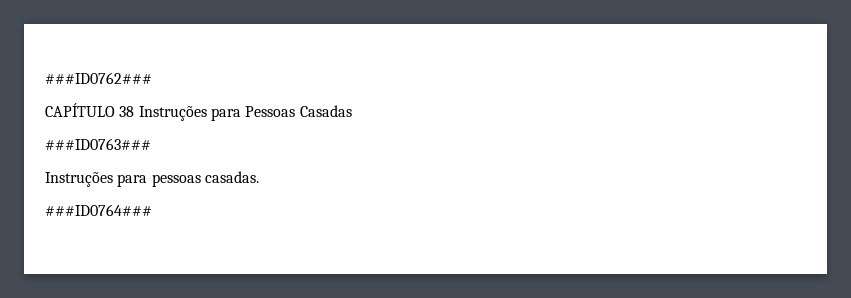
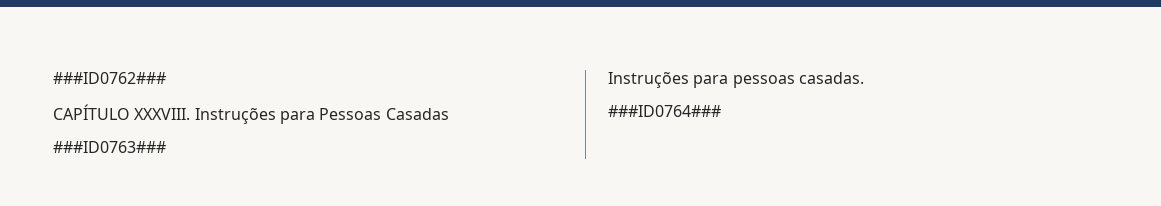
- CAPÍTULO 38 Instruções para Pessoas Casadas
+ CAPÍTULO XXXVIII. Instruções para Pessoas Casadas

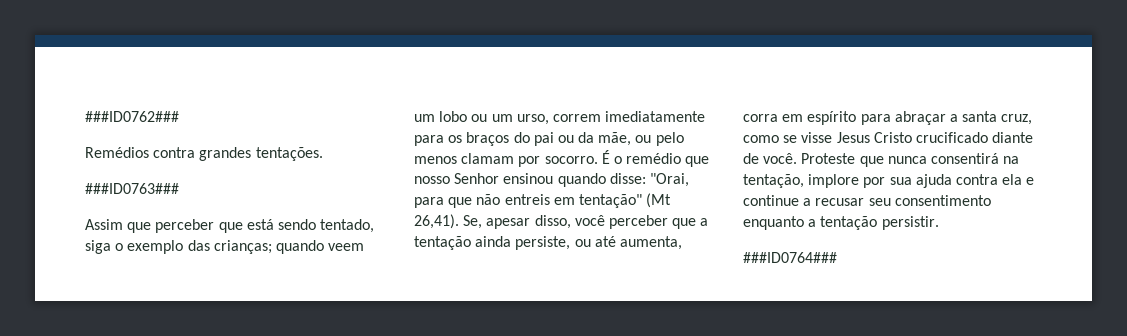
- CAPÍTULO XXXVIII. Instruções para Pessoas Casadas
+ Remédios contra grandes tentações.
  ###ID0763###
- Instruções para pessoas casadas.
+ Assim que perceber que está sendo tentado, siga o exemplo das crianças; quando veem um lobo ou um urso, correm imediatamente para os braços do pai ou da mãe, ou pelo menos clamam por socorro. É o remédio que nosso Senhor ensinou quando disse: "Orai, para que não entreis em tentação" (Mt 26,41). Se, apesar disso, você perceber que a tentação ainda persiste, ou até aumenta, corra em espírito para abraçar a santa cruz, como se visse Jesus Cristo crucificado diante de você. Proteste que nunca consentirá na tentação, implore por sua ajuda contra ela e continue a recusar seu consentimento enquanto a tentação persistir.

